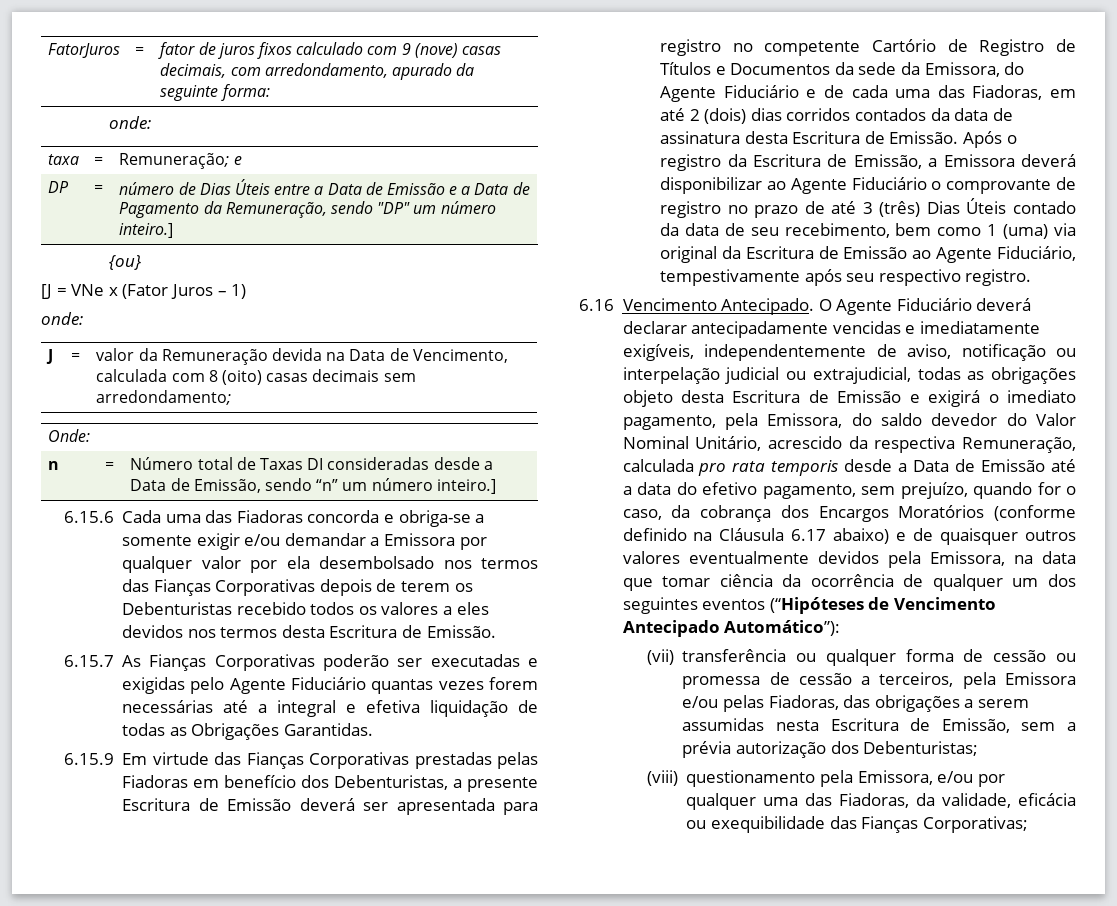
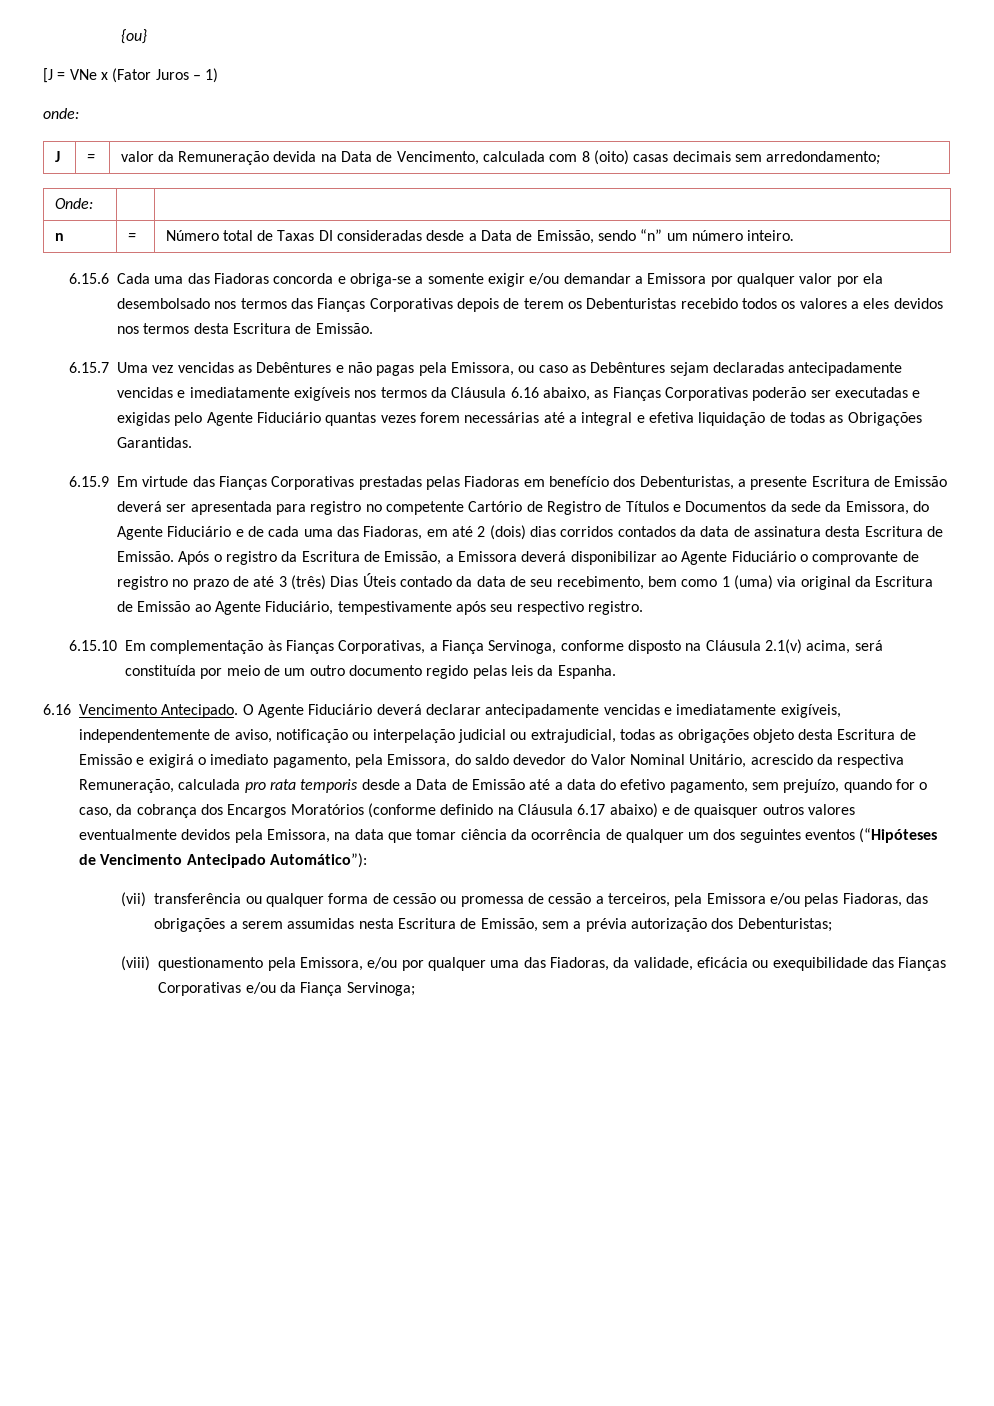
- FatorJuros | = | fator de juros fixos calculado com 9 (nove) casas decimais, com arredondamento, apurado da seguinte forma:
- onde:
- taxa | = | Remuneração; e
- DP | = | número de Dias Úteis entre a Data de Emissão e a Data de Pagamento da Remuneração, sendo "DP" um número inteiro.]
- n | = | Número total de Taxas DI consideradas desde a Data de Emissão, sendo “n” um número inteiro.]
+ n | = | Número total de Taxas DI consideradas desde a Data de Emissão, sendo “n” um número inteiro.
- 6.15.7 As Fianças Corporativas poderão ser executadas e exigidas pelo Agente Fiduciário quantas vezes forem necessárias até a integral e efetiva liquidação de todas as Obrigações Garantidas.
+ 6.15.7 Uma vez vencidas as Debêntures e não pagas pela Emissora, ou caso as Debêntures sejam declaradas antecipadamente vencidas e imediatamente exigíveis nos termos da Cláusula 6.16 abaixo, as Fianças Corporativas poderão ser executadas e exigidas pelo Agente Fiduciário quantas vezes forem necessárias até a integral e efetiva liquidação de todas as Obrigações Garantidas.
+ 6.15.10 Em complementação às Fianças Corporativas, a Fiança Servinoga, conforme disposto na Cláusula 2.1(v) acima, será constituída por meio de um outro documento regido pelas leis da Espanha.
- (viii) questionamento pela Emissora, e/ou por qualquer uma das Fiadoras, da validade, eficácia ou exequibilidade das Fianças Corporativas;
+ (viii) questionamento pela Emissora, e/ou por qualquer uma das Fiadoras, da validade, eficácia ou exequibilidade das Fianças Corporativas e/ou da Fiança Servinoga;

